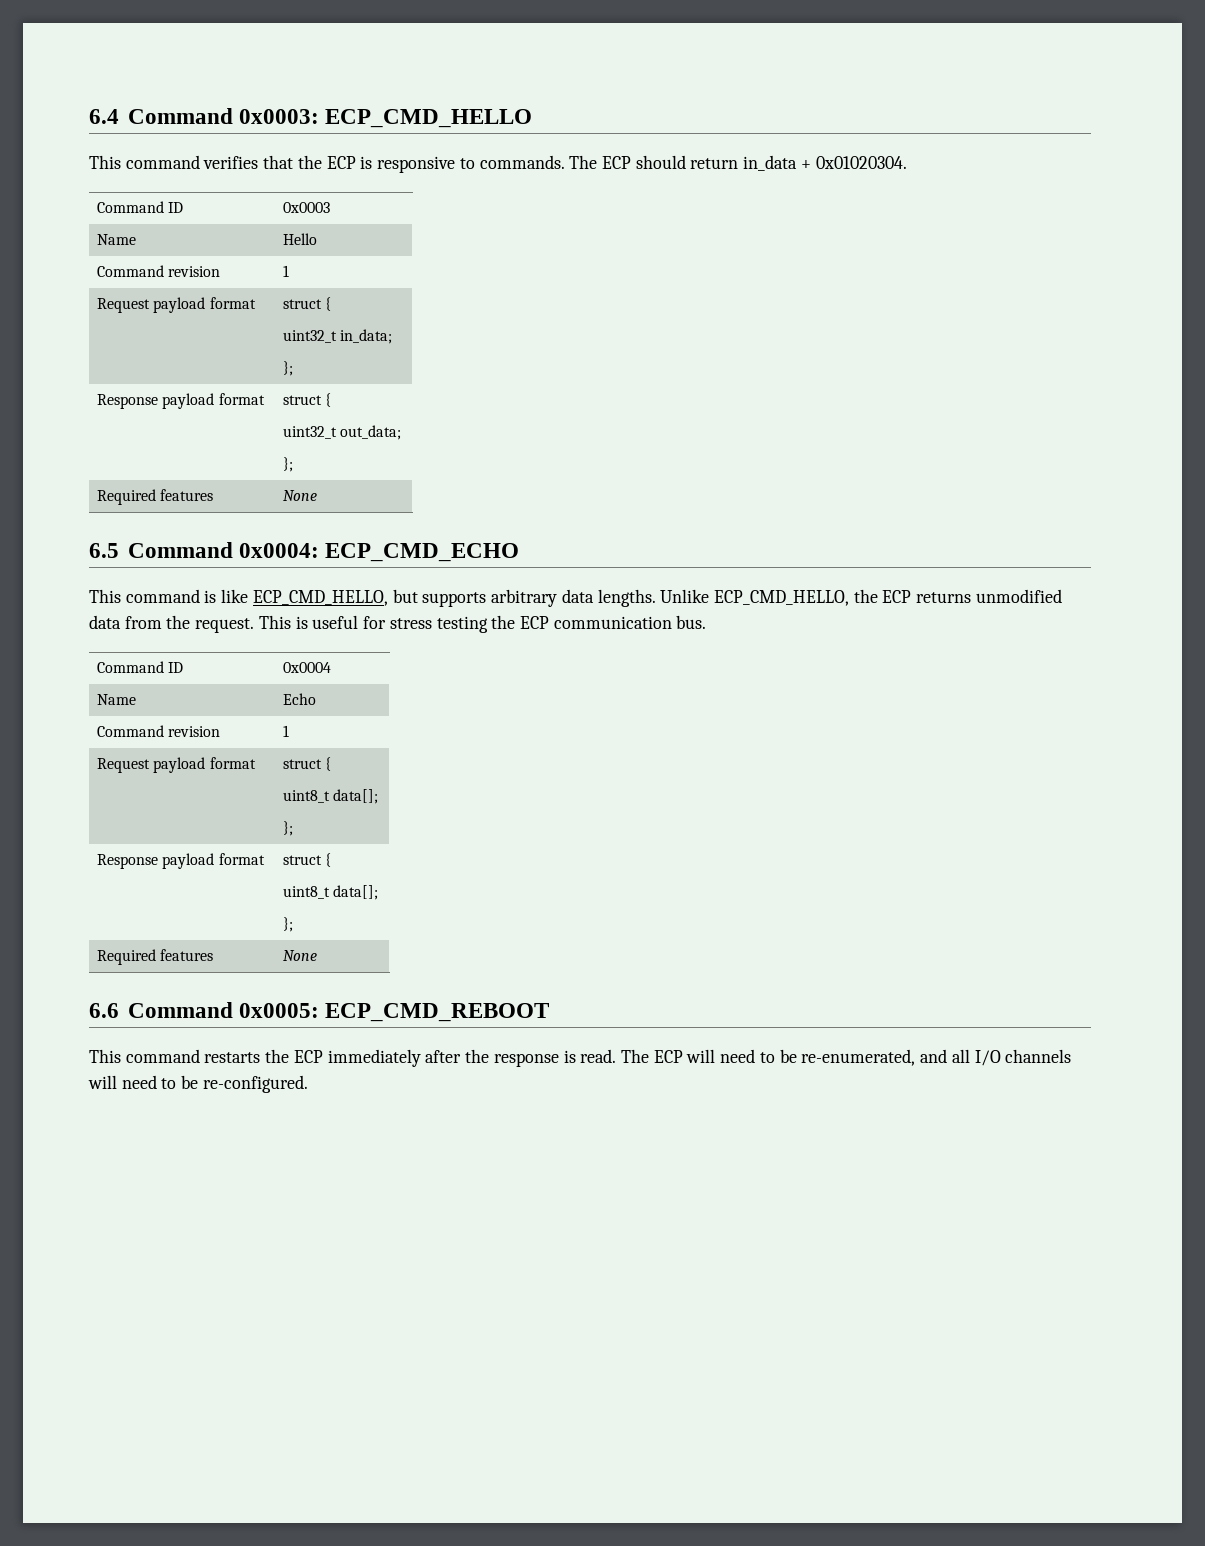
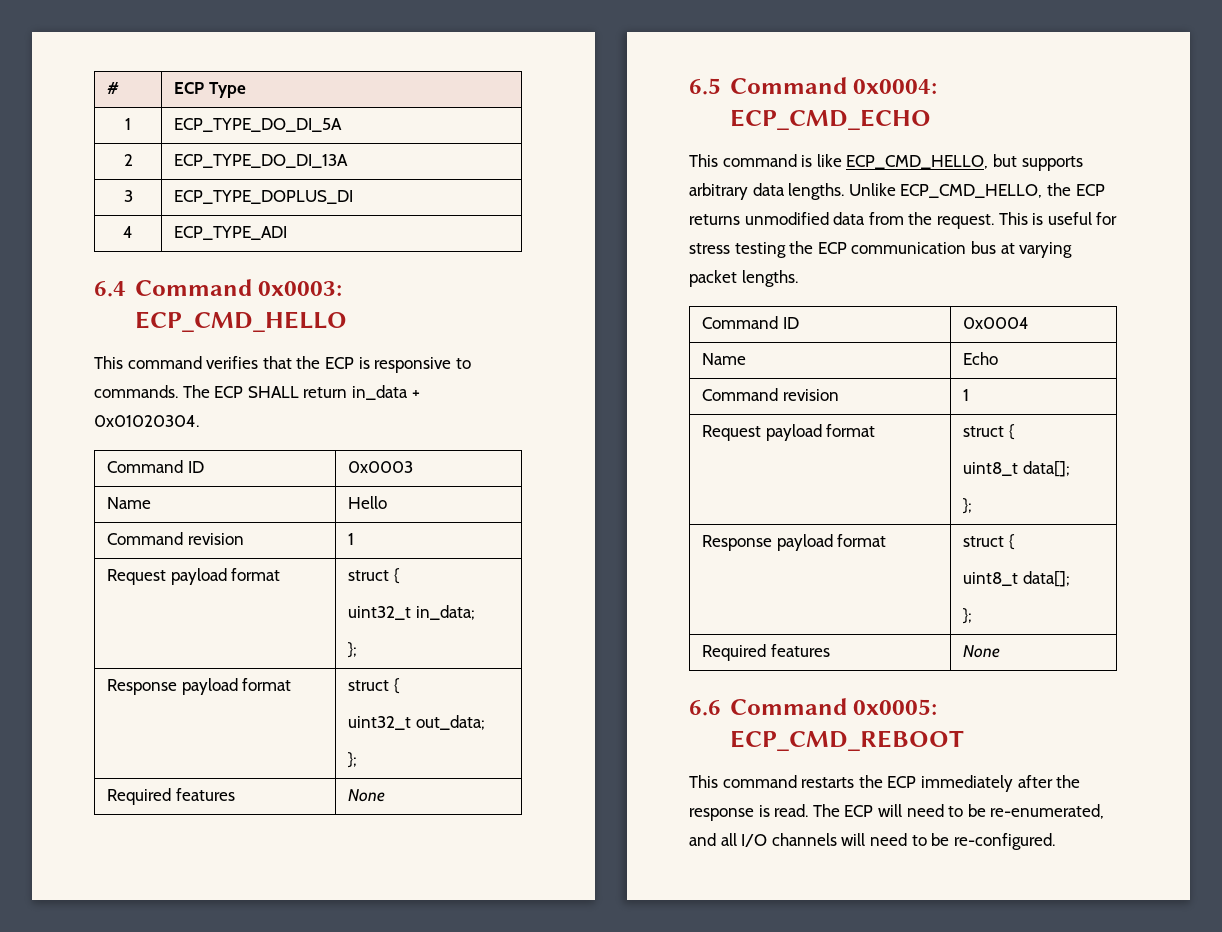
+ # | ECP Type
+ 1 | ECP_TYPE_DO_DI_5A
+ 2 | ECP_TYPE_DO_DI_13A
+ 3 | ECP_TYPE_DOPLUS_DI
+ 4 | ECP_TYPE_ADI
- The ECP should return in_data + 0x01020304.
+ The ECP SHALL return in_data + 0x01020304.
- This is useful for stress testing the ECP communication bus.
+ This is useful for stress testing the ECP communication bus at varying packet lengths.

